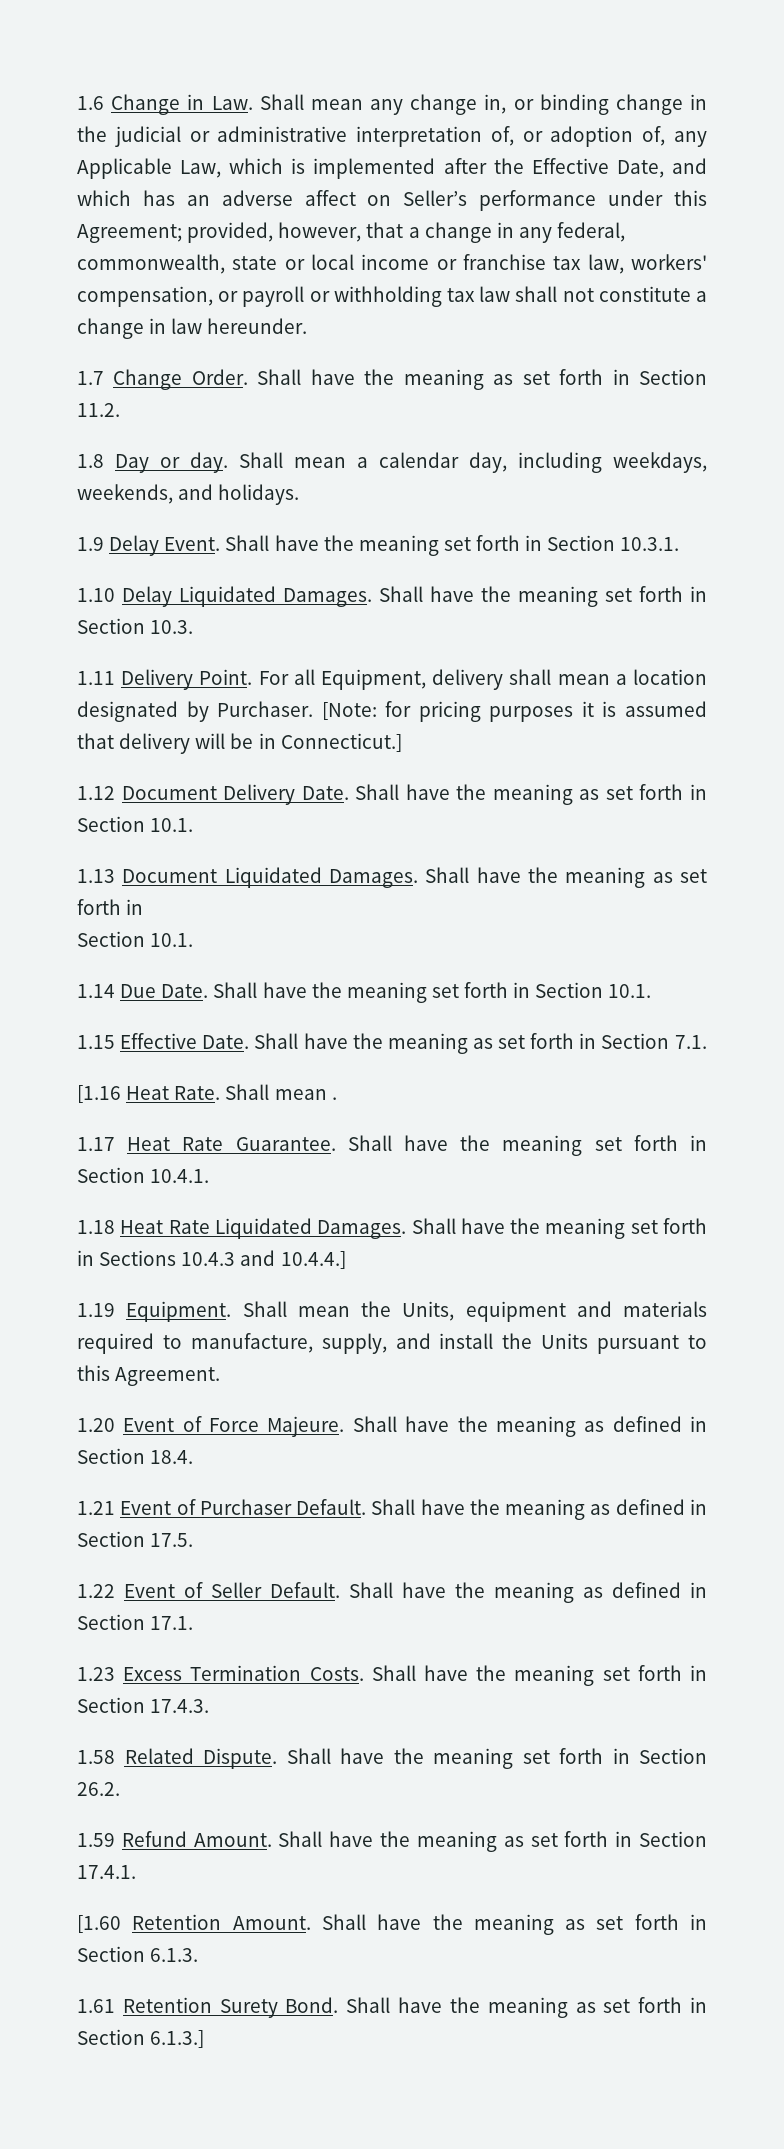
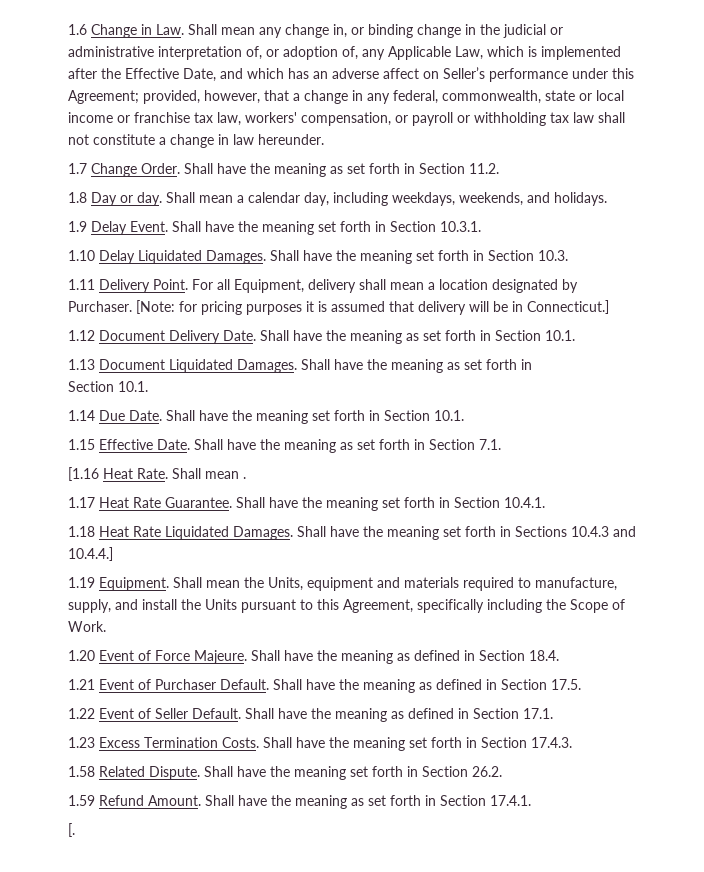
- Shall mean the Units, equipment and materials required to manufacture, supply, and install the Units pursuant to this Agreement.
+ Shall mean the Units, equipment and materials required to manufacture, supply, and install the Units pursuant to this Agreement, specifically including the Scope of Work.
- [1.60 Retention Amount. Shall have the meaning as set forth in Section 6.1.3.
- 1.61 Retention Surety Bond. Shall have the meaning as set forth in Section 6.1.3.]
+ [.

